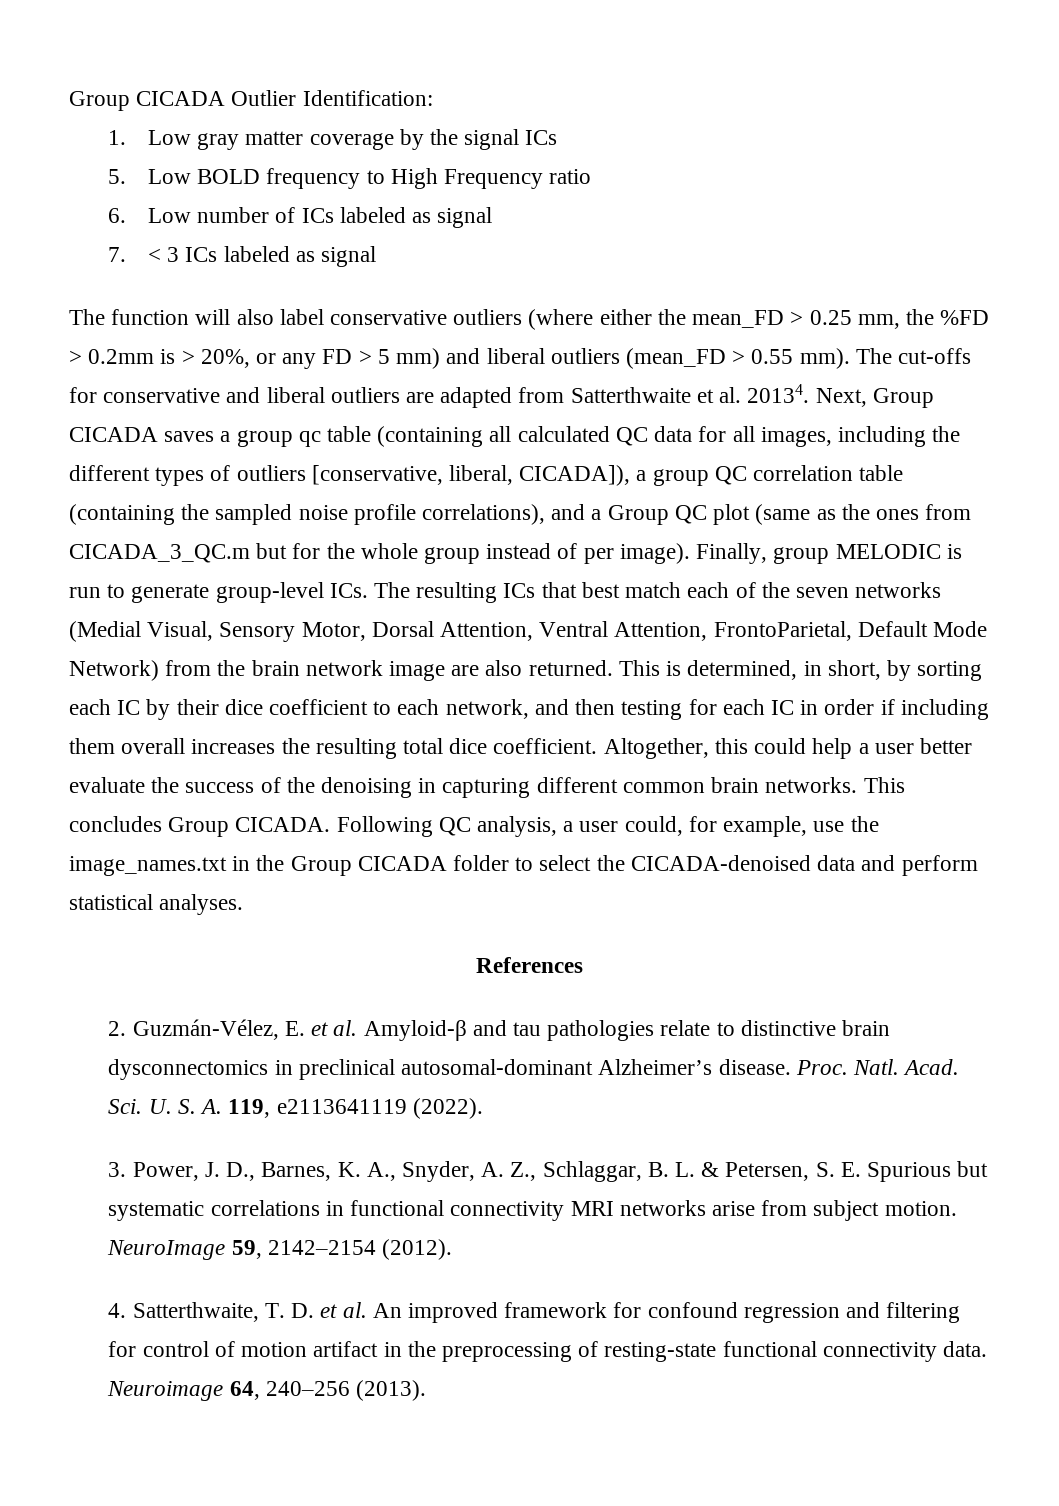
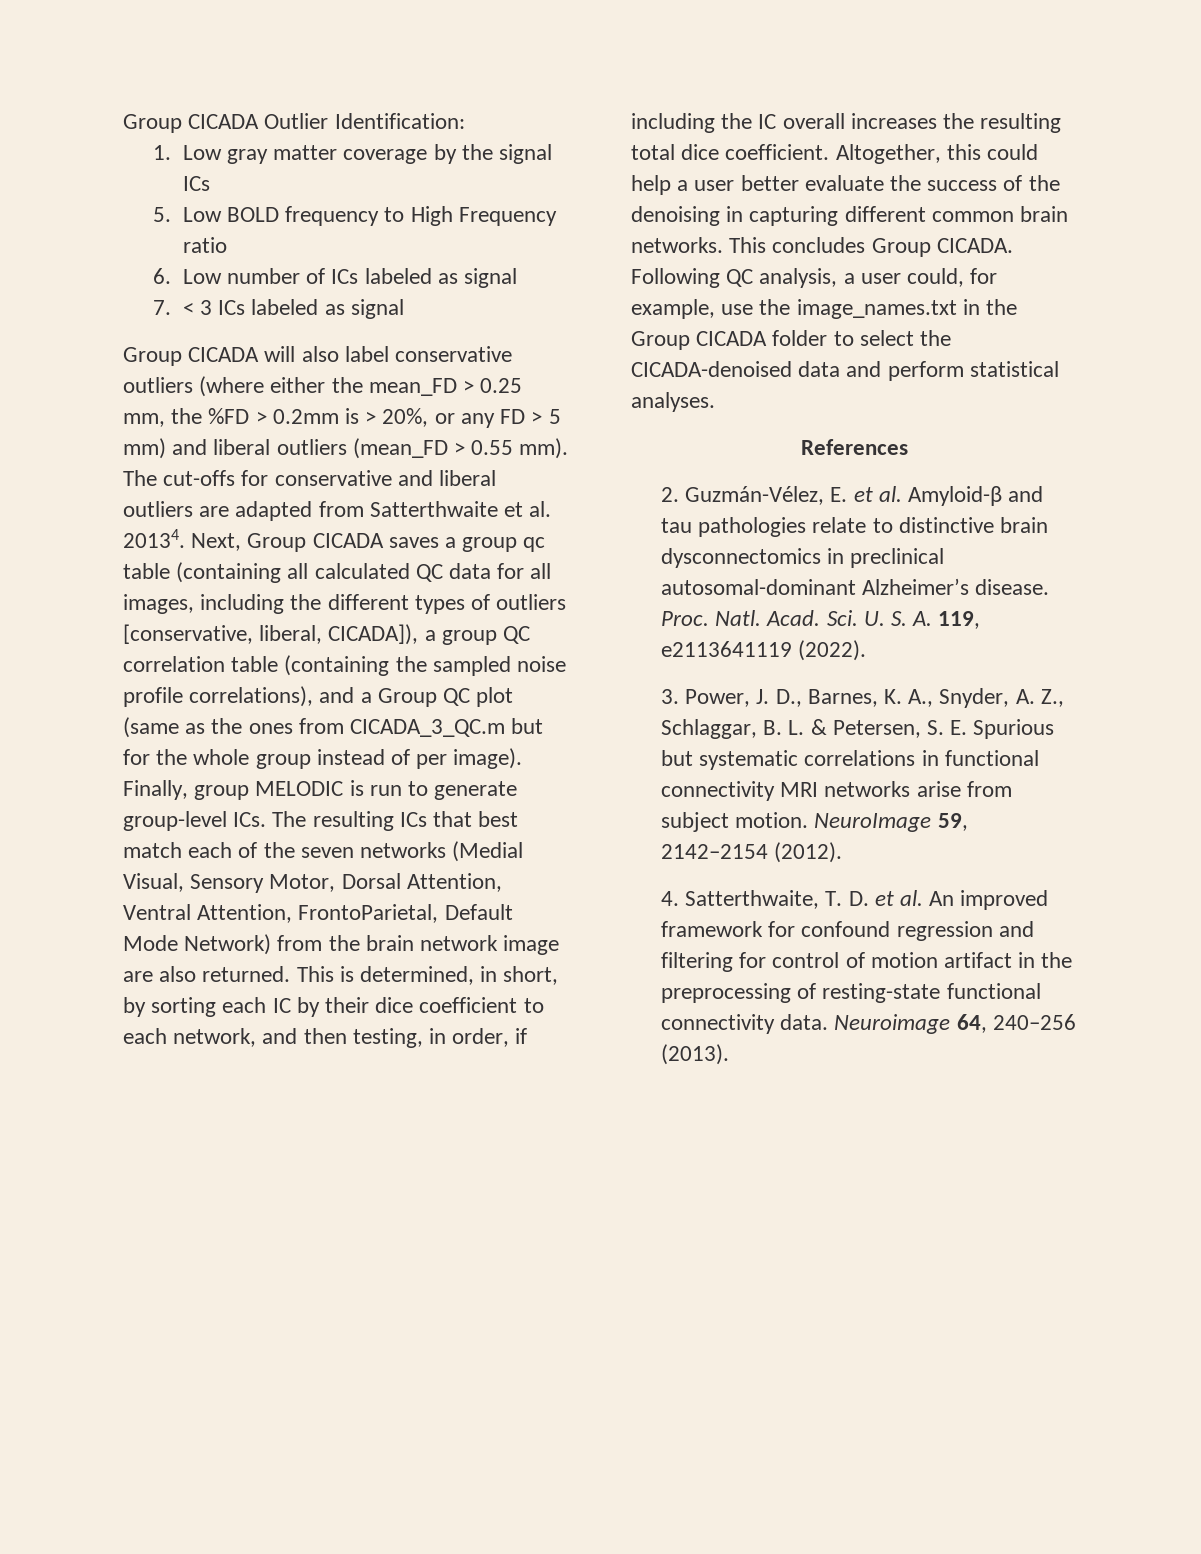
- The function will also label conservative outliers (where either the mean_FD > 0.25 mm, the %FD > 0.2mm is > 20%, or any FD > 5 mm) and liberal outliers (mean_FD > 0.55 mm).
+ Group CICADA will also label conservative outliers (where either the mean_FD > 0.25 mm, the %FD > 0.2mm is > 20%, or any FD > 5 mm) and liberal outliers (mean_FD > 0.55 mm).
- This is determined, in short, by sorting each IC by their dice coefficient to each network, and then testing for each IC in order if including them overall increases the resulting total dice coefficient.
+ This is determined, in short, by sorting each IC by their dice coefficient to each network, and then testing, in order, if including the IC overall increases the resulting total dice coefficient.

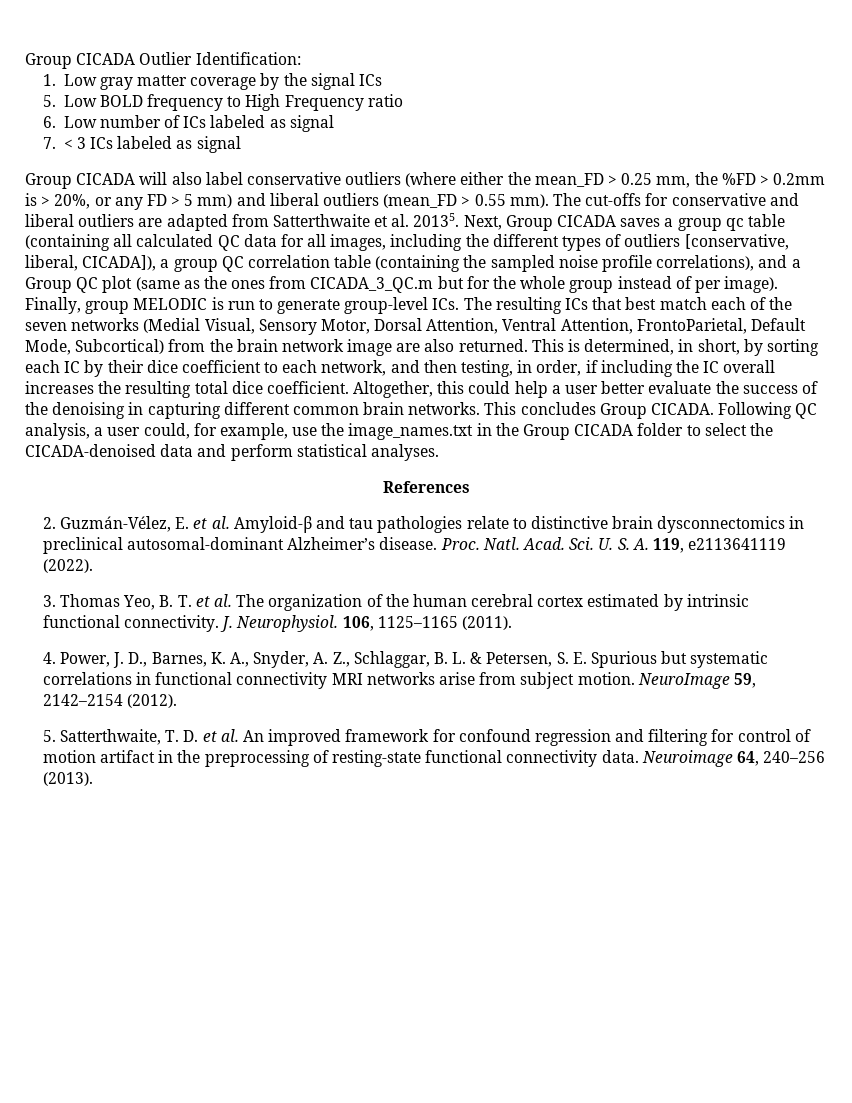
- The cut-offs for conservative and liberal outliers are adapted from Satterthwaite et al. 20134.
+ The cut-offs for conservative and liberal outliers are adapted from Satterthwaite et al. 20135.
- Finally, group MELODIC is run to generate group-level ICs. The resulting ICs that best match each of the seven networks (Medial Visual, Sensory Motor, Dorsal Attention, Ventral Attention, FrontoParietal, Default Mode Network) from the brain network image are also returned.
+ Finally, group MELODIC is run to generate group-level ICs. The resulting ICs that best match each of the seven networks (Medial Visual, Sensory Motor, Dorsal Attention, Ventral Attention, FrontoParietal, Default Mode, Subcortical) from the brain network image are also returned.
- 3. Power, J. D., Barnes, K. A., Snyder, A. Z., Schlaggar, B. L. & Petersen, S. E. Spurious but systematic correlations in functional connectivity MRI networks arise from subject motion.
+ 3. Thomas Yeo, B. T. et al. The organization of the human cerebral cortex estimated by intrinsic functional connectivity. J. Neurophysiol. 106, 1125–1165 (2011).
+ 4. Power, J. D., Barnes, K. A., Snyder, A. Z., Schlaggar, B. L. & Petersen, S. E. Spurious but systematic correlations in functional connectivity MRI networks arise from subject motion.
- 4. Satterthwaite, T. D. et al. An improved framework for confound regression and filtering for control of motion artifact in the preprocessing of resting-state functional connectivity data.
+ 5. Satterthwaite, T. D. et al. An improved framework for confound regression and filtering for control of motion artifact in the preprocessing of resting-state functional connectivity data.

